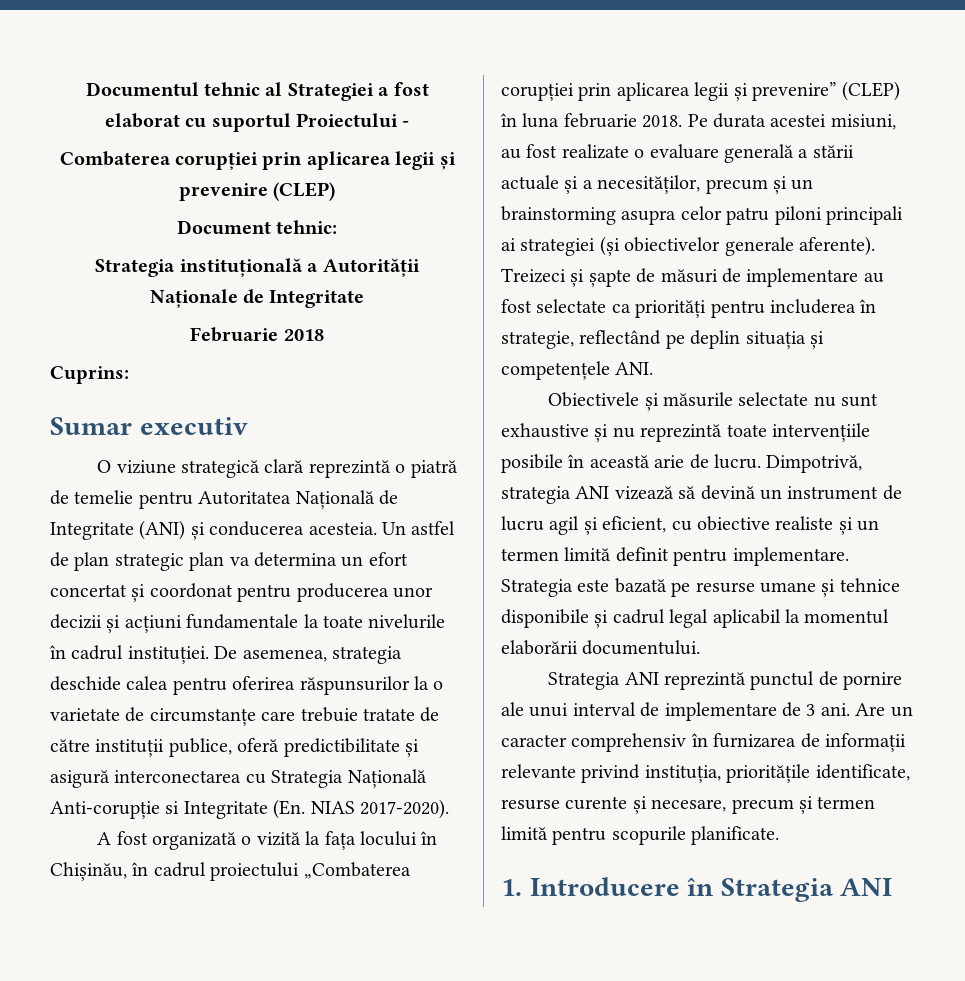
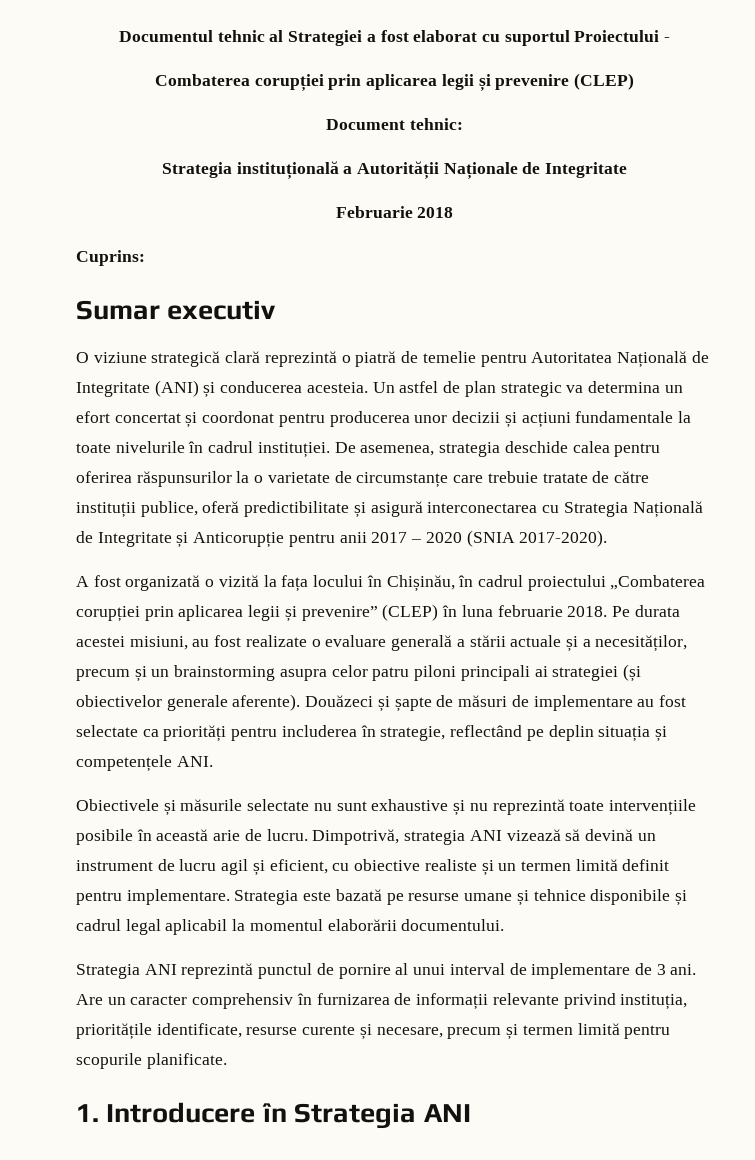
- Un astfel de plan strategic plan va determina un efort concertat și coordonat pentru producerea unor decizii și acțiuni fundamentale la toate nivelurile în cadrul instituției.
+ Un astfel de plan strategic va determina un efort concertat și coordonat pentru producerea unor decizii și acțiuni fundamentale la toate nivelurile în cadrul instituției.
- De asemenea, strategia deschide calea pentru oferirea răspunsurilor la o varietate de circumstanțe care trebuie tratate de către instituții publice, oferă predictibilitate și asigură interconectarea cu Strategia Națională Anti-corupție si Integritate (En. NIAS 2017-2020).
+ De asemenea, strategia deschide calea pentru oferirea răspunsurilor la o varietate de circumstanțe care trebuie tratate de către instituții publice, oferă predictibilitate și asigură interconectarea cu Strategia Națională de Integritate și Anticorupție pentru anii 2017 – 2020 (SNIA 2017-2020).
- Treizeci și șapte de măsuri de implementare au fost selectate ca priorități pentru includerea în strategie, reflectând pe deplin situația și competențele ANI.
+ Douăzeci și șapte de măsuri de implementare au fost selectate ca priorități pentru includerea în strategie, reflectând pe deplin situația și competențele ANI.
- Strategia ANI reprezintă punctul de pornire ale unui interval de implementare de 3 ani.
+ Strategia ANI reprezintă punctul de pornire al unui interval de implementare de 3 ani.

